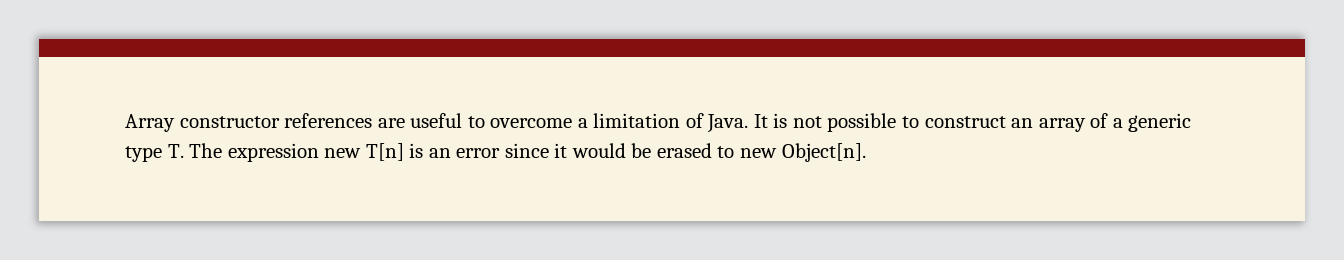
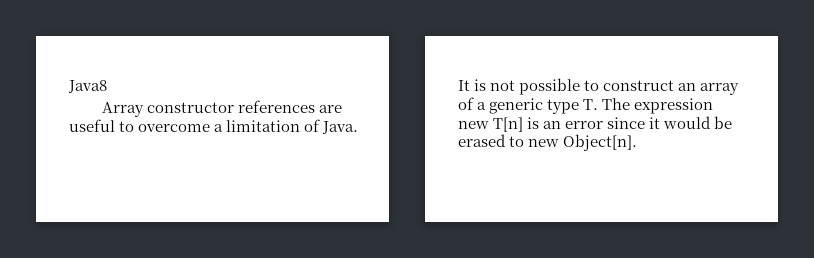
+ Java8

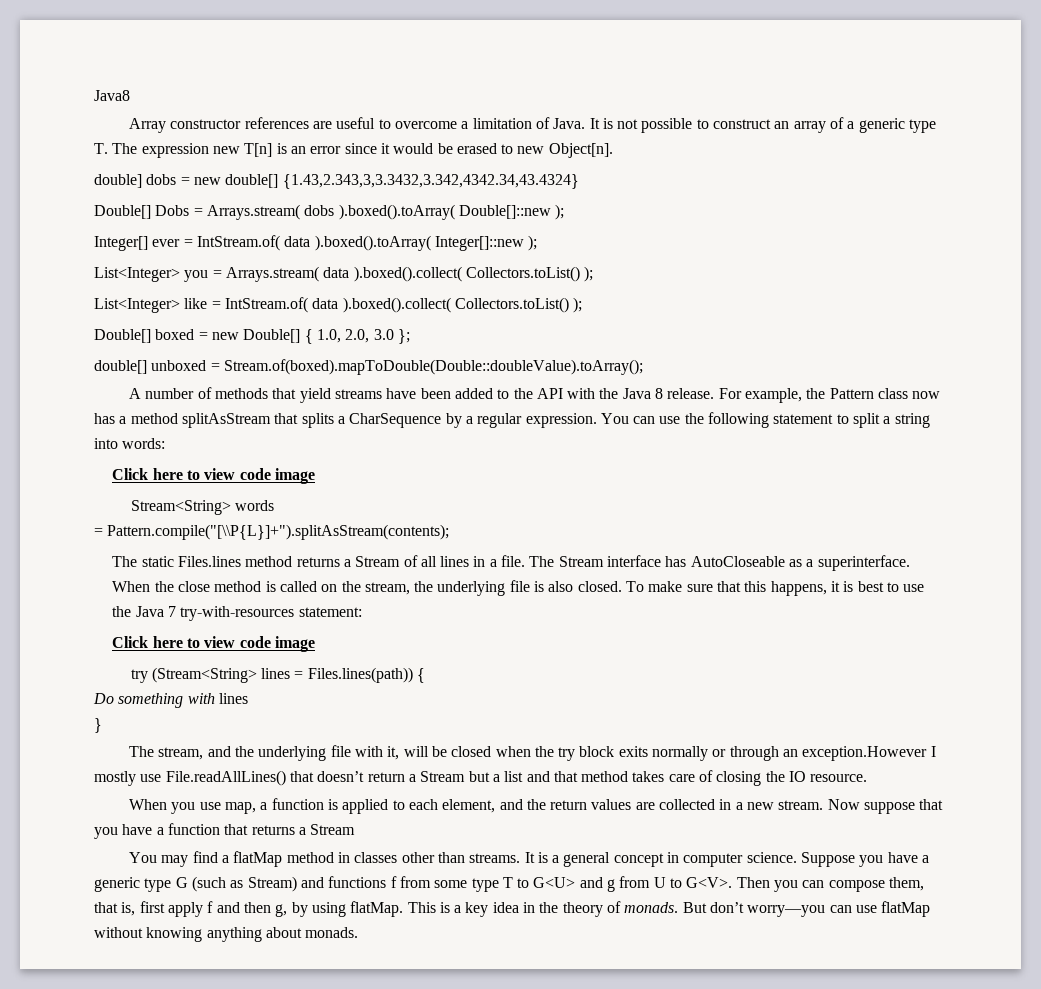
+ double] dobs = new double[] {1.43,2.343,3,3.3432,3.342,4342.34,43.4324}
+ Double[] Dobs = Arrays.stream( dobs ).boxed().toArray( Double[]::new );
+ Integer[] ever = IntStream.of( data ).boxed().toArray( Integer[]::new );
+ List<Integer> you = Arrays.stream( data ).boxed().collect( Collectors.toList() );
+ List<Integer> like = IntStream.of( data ).boxed().collect( Collectors.toList() );
+ Double[] boxed = new Double[] { 1.0, 2.0, 3.0 };
+ double[] unboxed = Stream.of(boxed).mapToDouble(Double::doubleValue).toArray();
+ A number of methods that yield streams have been added to the API with the Java 8 release. For example, the Pattern class now has a method splitAsStream that splits a CharSequence by a regular expression. You can use the following statement to split a string into words:
+ Click here to view code image
+ Stream<String> words
+ = Pattern.compile("[\\P{L}]+").splitAsStream(contents);
+ The static Files.lines method returns a Stream of all lines in a file. The Stream interface has AutoCloseable as a superinterface. When the close method is called on the stream, the underlying file is also closed. To make sure that this happens, it is best to use the Java 7 try-with-resources statement:
+ Click here to view code image
+ try (Stream<String> lines = Files.lines(path)) {
+ Do something with lines
+ }
+ The stream, and the underlying file with it, will be closed when the try block exits normally or through an exception.However I mostly use File.readAllLines() that doesn’t return a Stream but a list and that method takes care of closing the IO resource.
+ When you use map, a function is applied to each element, and the return values are collected in a new stream. Now suppose that you have a function that returns a Stream
+ You may find a flatMap method in classes other than streams. It is a general concept in computer science. Suppose you have a generic type G (such as Stream) and functions f from some type T to G<U> and g from U to G<V>. Then you can compose them, that is, first apply f and then g, by using flatMap. This is a key idea in the theory of monads. But don’t worry—you can use flatMap without knowing anything about monads.

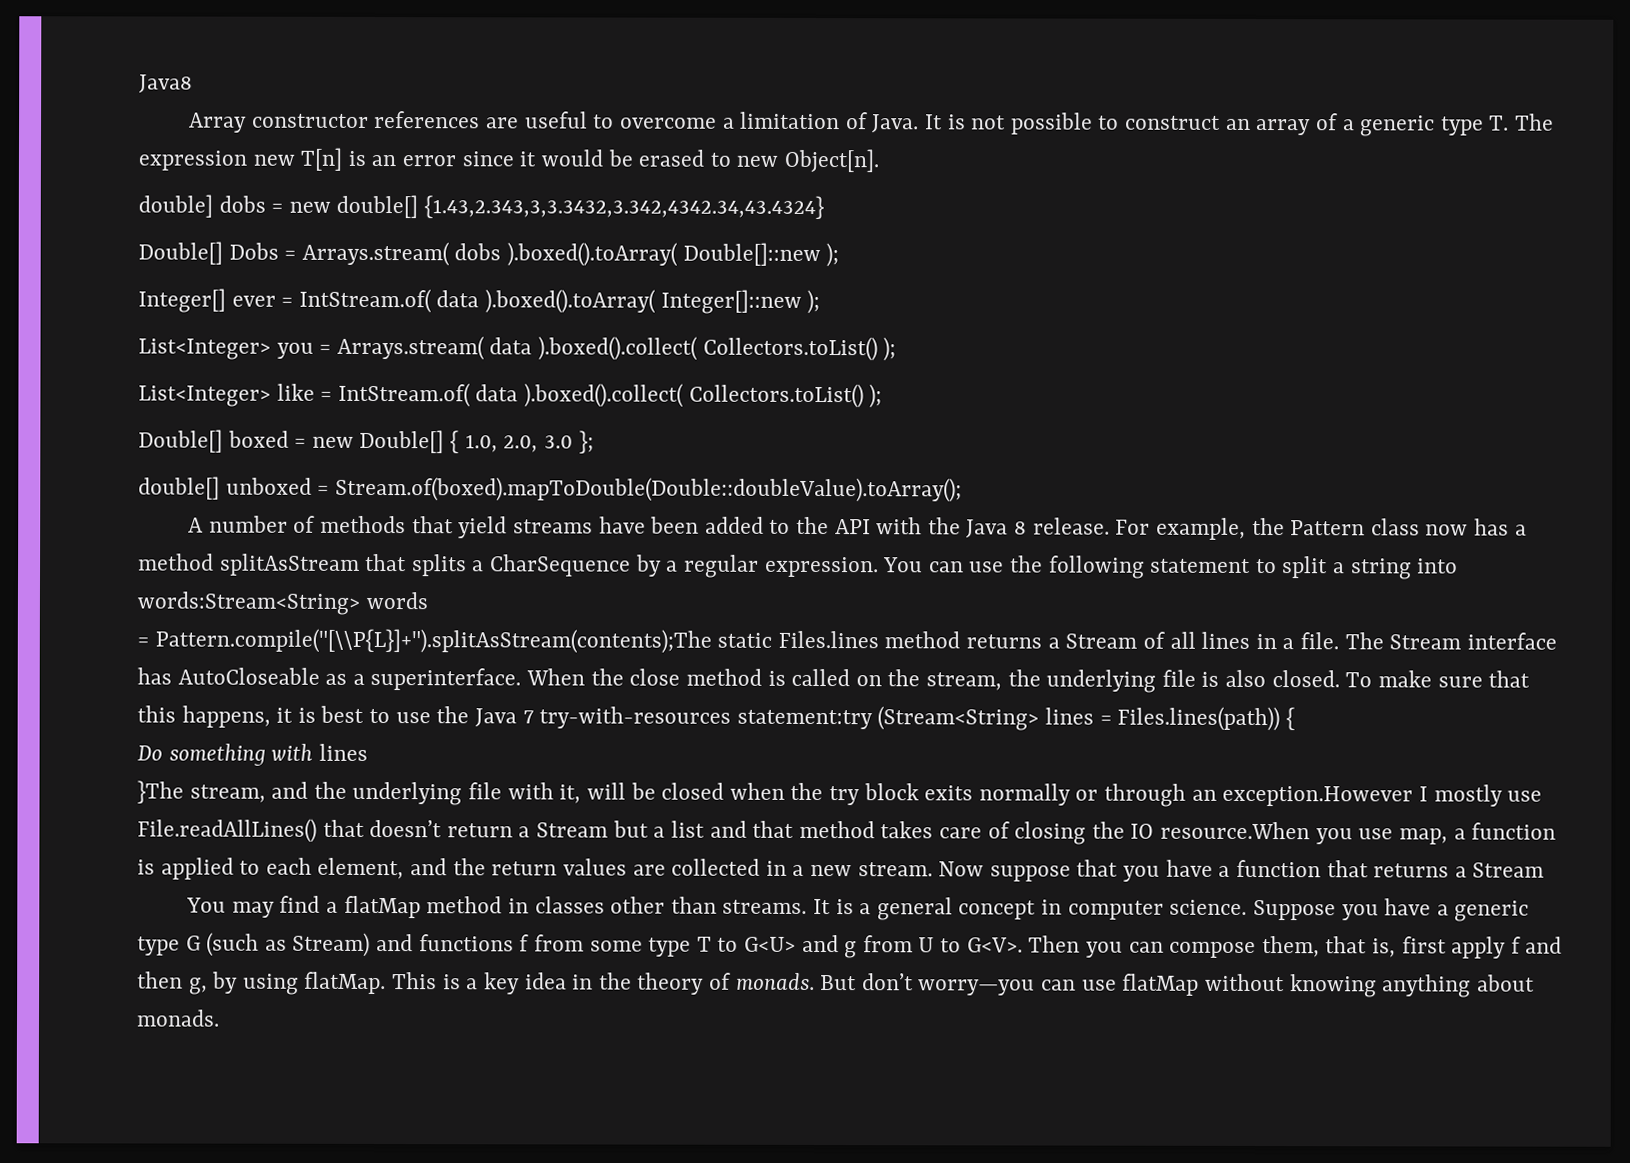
- You can use the following statement to split a string into words:
- Click here to view code image
- Stream<String> words
+ You can use the following statement to split a string into words:Stream<String> words
- = Pattern.compile("[\\P{L}]+").splitAsStream(contents);
- The static Files.lines method returns a Stream of all lines in a file.
+ = Pattern.compile("[\\P{L}]+").splitAsStream(contents);The static Files.lines method returns a Stream of all lines in a file.
- To make sure that this happens, it is best to use the Java 7 try-with-resources statement:
- Click here to view code image
- try (Stream<String> lines = Files.lines(path)) {
+ To make sure that this happens, it is best to use the Java 7 try-with-resources statement:try (Stream<String> lines = Files.lines(path)) {
- }
- The stream, and the underlying file with it, will be closed when the try block exits normally or through an exception.However I mostly use File.readAllLines() that doesn’t return a Stream but a list and that method takes care of closing the IO resource.
- When you use map, a function is applied to each element, and the return values are collected in a new stream.
+ }The stream, and the underlying file with it, will be closed when the try block exits normally or through an exception.However I mostly use File.readAllLines() that doesn’t return a Stream but a list and that method takes care of closing the IO resource.When you use map, a function is applied to each element, and the return values are collected in a new stream.

